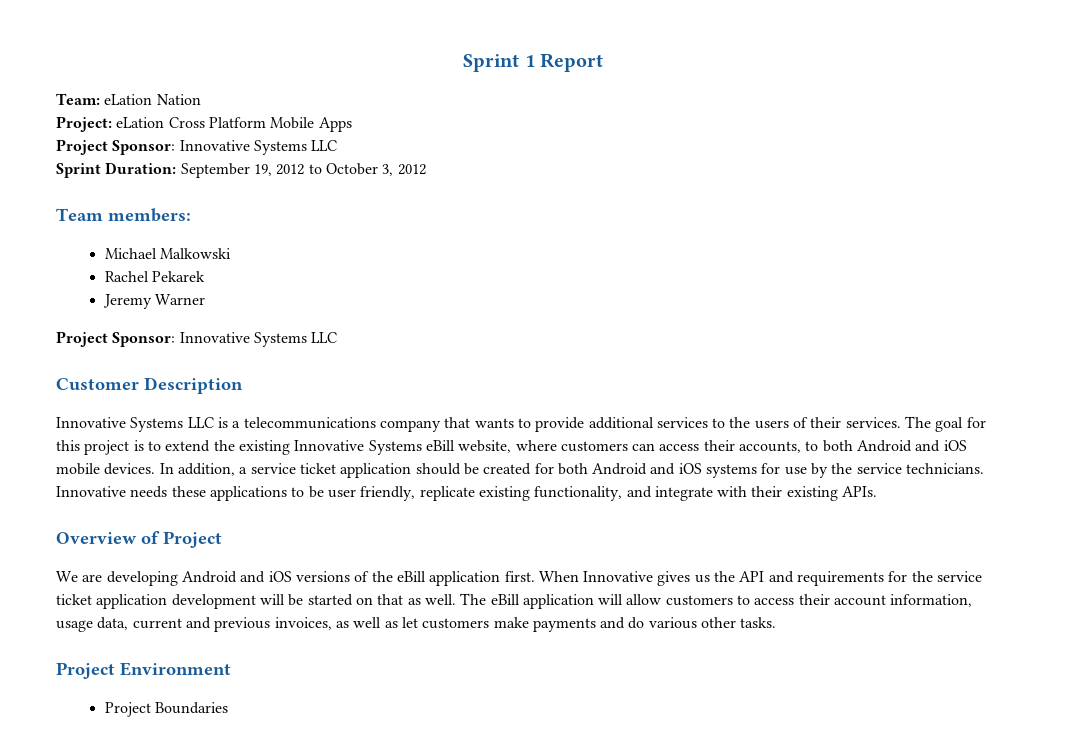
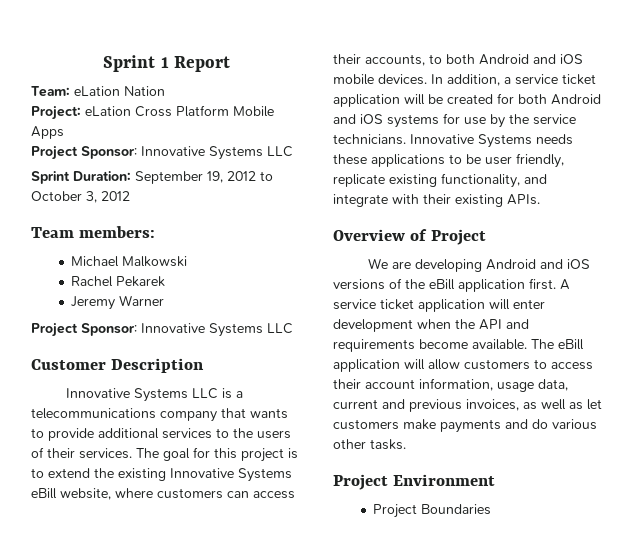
- In addition, a service ticket application should be created for both Android and iOS systems for use by the service technicians.
+ In addition, a service ticket application will be created for both Android and iOS systems for use by the service technicians.
- Innovative needs these applications to be user friendly, replicate existing functionality, and integrate with their existing APIs.
+ Innovative Systems needs these applications to be user friendly, replicate existing functionality, and integrate with their existing APIs.
- When Innovative gives us the API and requirements for the service ticket application development will be started on that as well.
+ A service ticket application will enter development when the API and requirements become available.

